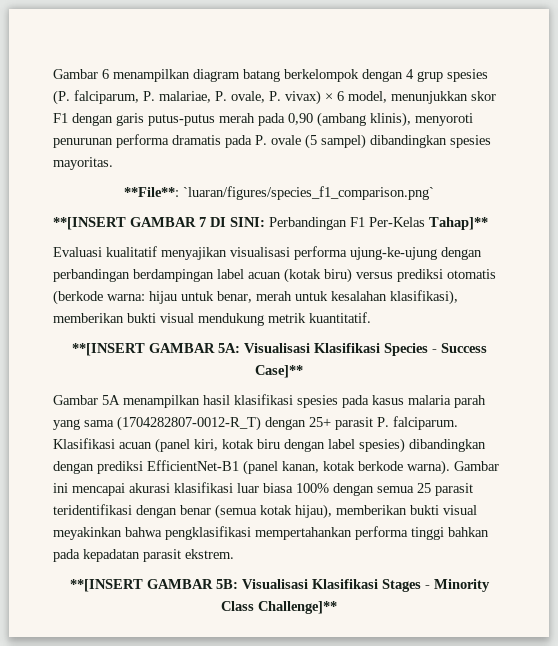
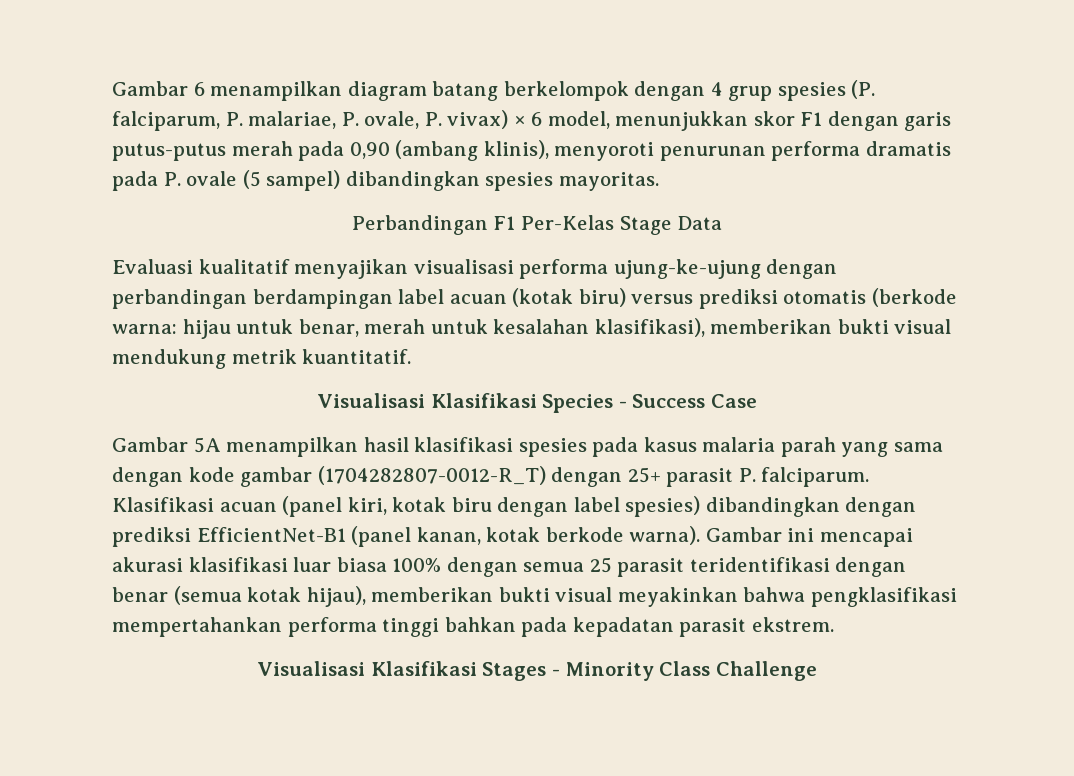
- **File**: `luaran/figures/species_f1_comparison.png`
- **[INSERT GAMBAR 7 DI SINI: Perbandingan F1 Per-Kelas Tahap]**
+ Perbandingan F1 Per-Kelas Stage Data
- **[INSERT GAMBAR 5A: Visualisasi Klasifikasi Species - Success Case]**
+ Visualisasi Klasifikasi Species - Success Case
- Gambar 5A menampilkan hasil klasifikasi spesies pada kasus malaria parah yang sama (1704282807-0012-R_T) dengan 25+ parasit P. falciparum.
+ Gambar 5A menampilkan hasil klasifikasi spesies pada kasus malaria parah yang sama dengan kode gambar (1704282807-0012-R_T) dengan 25+ parasit P. falciparum.
- **[INSERT GAMBAR 5B: Visualisasi Klasifikasi Stages - Minority Class Challenge]**
+ Visualisasi Klasifikasi Stages - Minority Class Challenge

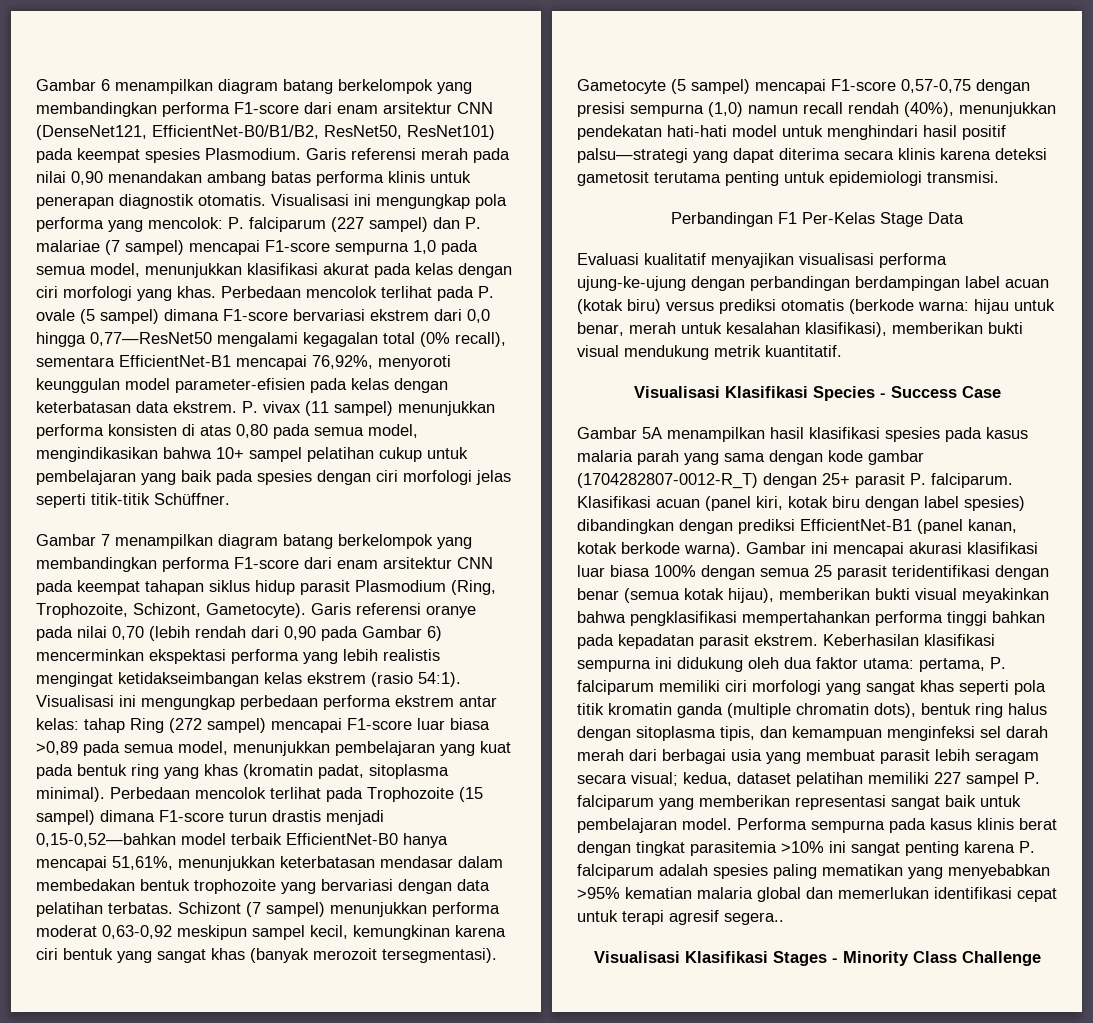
- Gambar 6 menampilkan diagram batang berkelompok dengan 4 grup spesies (P. falciparum, P. malariae, P. ovale, P. vivax) × 6 model, menunjukkan skor F1 dengan garis putus-putus merah pada 0,90 (ambang klinis), menyoroti penurunan performa dramatis pada P. ovale (5 sampel) dibandingkan spesies mayoritas.
+ Gambar 6 menampilkan diagram batang berkelompok yang membandingkan performa F1-score dari enam arsitektur CNN (DenseNet121, EfficientNet-B0/B1/B2, ResNet50, ResNet101) pada keempat spesies Plasmodium. Garis referensi merah pada nilai 0,90 menandakan ambang batas performa klinis untuk penerapan diagnostik otomatis. Visualisasi ini mengungkap pola performa yang mencolok: P. falciparum (227 sampel) dan P. malariae (7 sampel) mencapai F1-score sempurna 1,0 pada semua model, menunjukkan klasifikasi akurat pada kelas dengan ciri morfologi yang khas. Perbedaan mencolok terlihat pada P. ovale (5 sampel) dimana F1-score bervariasi ekstrem dari 0,0 hingga 0,77—ResNet50 mengalami kegagalan total (0% recall), sementara EfficientNet-B1 mencapai 76,92%, menyoroti keunggulan model parameter-efisien pada kelas dengan keterbatasan data ekstrem. P. vivax (11 sampel) menunjukkan performa konsisten di atas 0,80 pada semua model, mengindikasikan bahwa 10+ sampel pelatihan cukup untuk pembelajaran yang baik pada spesies dengan ciri morfologi jelas seperti titik-titik Schüffner.
+ Gambar 7 menampilkan diagram batang berkelompok yang membandingkan performa F1-score dari enam arsitektur CNN pada keempat tahapan siklus hidup parasit Plasmodium (Ring, Trophozoite, Schizont, Gametocyte). Garis referensi oranye pada nilai 0,70 (lebih rendah dari 0,90 pada Gambar 6) mencerminkan ekspektasi performa yang lebih realistis mengingat ketidakseimbangan kelas ekstrem (rasio 54:1). Visualisasi ini mengungkap perbedaan performa ekstrem antar kelas: tahap Ring (272 sampel) mencapai F1-score luar biasa >0,89 pada semua model, menunjukkan pembelajaran yang kuat pada bentuk ring yang khas (kromatin padat, sitoplasma minimal). Perbedaan mencolok terlihat pada Trophozoite (15 sampel) dimana F1-score turun drastis menjadi 0,15-0,52—bahkan model terbaik EfficientNet-B0 hanya mencapai 51,61%, menunjukkan keterbatasan mendasar dalam membedakan bentuk trophozoite yang bervariasi dengan data pelatihan terbatas. Schizont (7 sampel) menunjukkan performa moderat 0,63-0,92 meskipun sampel kecil, kemungkinan karena ciri bentuk yang sangat khas (banyak merozoit tersegmentasi). Gametocyte (5 sampel) mencapai F1-score 0,57-0,75 dengan presisi sempurna (1,0) namun recall rendah (40%), menunjukkan pendekatan hati-hati model untuk menghindari hasil positif palsu—strategi yang dapat diterima secara klinis karena deteksi gametosit terutama penting untuk epidemiologi transmisi.
+ Keberhasilan klasifikasi sempurna ini didukung oleh dua faktor utama: pertama, P. falciparum memiliki ciri morfologi yang sangat khas seperti pola titik kromatin ganda (multiple chromatin dots), bentuk ring halus dengan sitoplasma tipis, dan kemampuan menginfeksi sel darah merah dari berbagai usia yang membuat parasit lebih seragam secara visual; kedua, dataset pelatihan memiliki 227 sampel P. falciparum yang memberikan representasi sangat baik untuk pembelajaran model. Performa sempurna pada kasus klinis berat dengan tingkat parasitemia >10% ini sangat penting karena P. falciparum adalah spesies paling mematikan yang menyebabkan >95% kematian malaria global dan memerlukan identifikasi cepat untuk terapi agresif segera..

